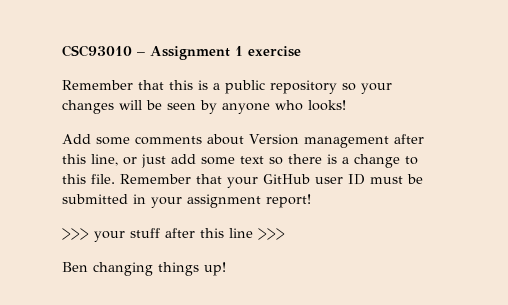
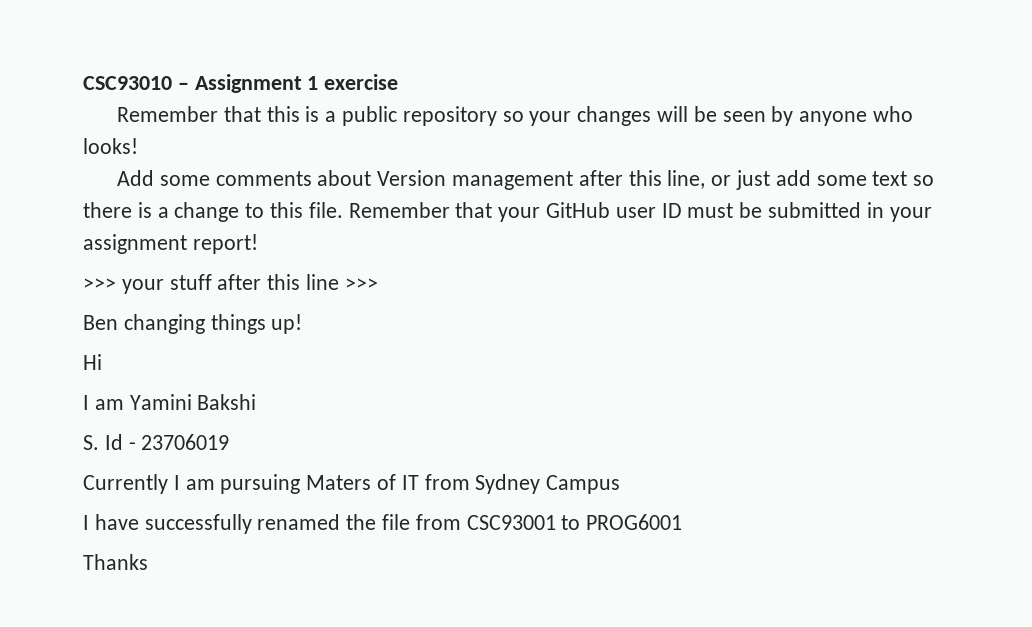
+ Hi
+ I am Yamini Bakshi
+ S. Id - 23706019
+ Currently I am pursuing Maters of IT from Sydney Campus
+ I have successfully renamed the file from CSC93001 to PROG6001
+ Thanks

